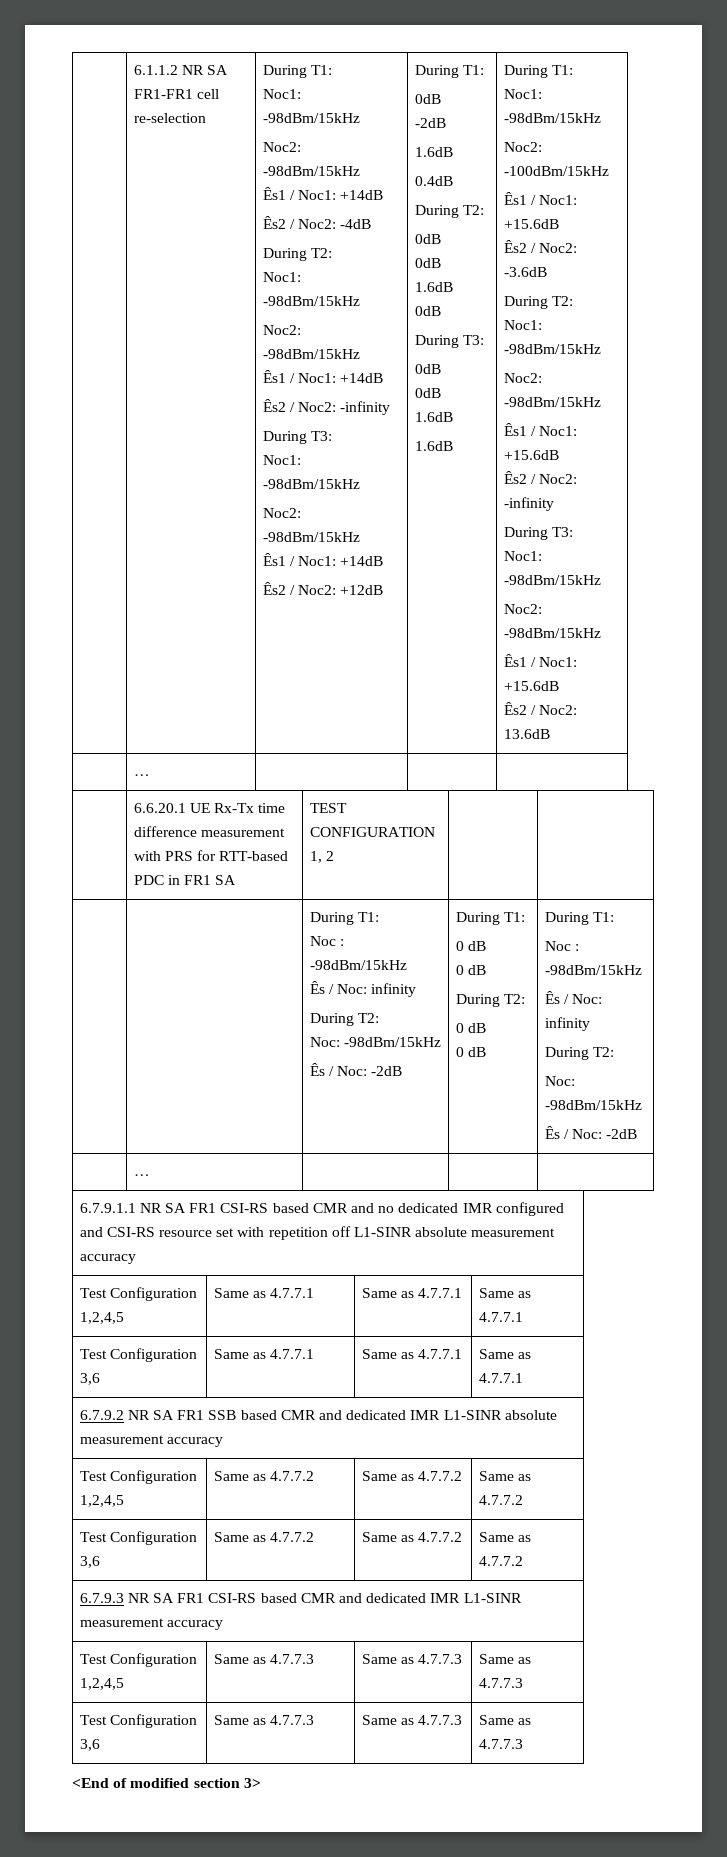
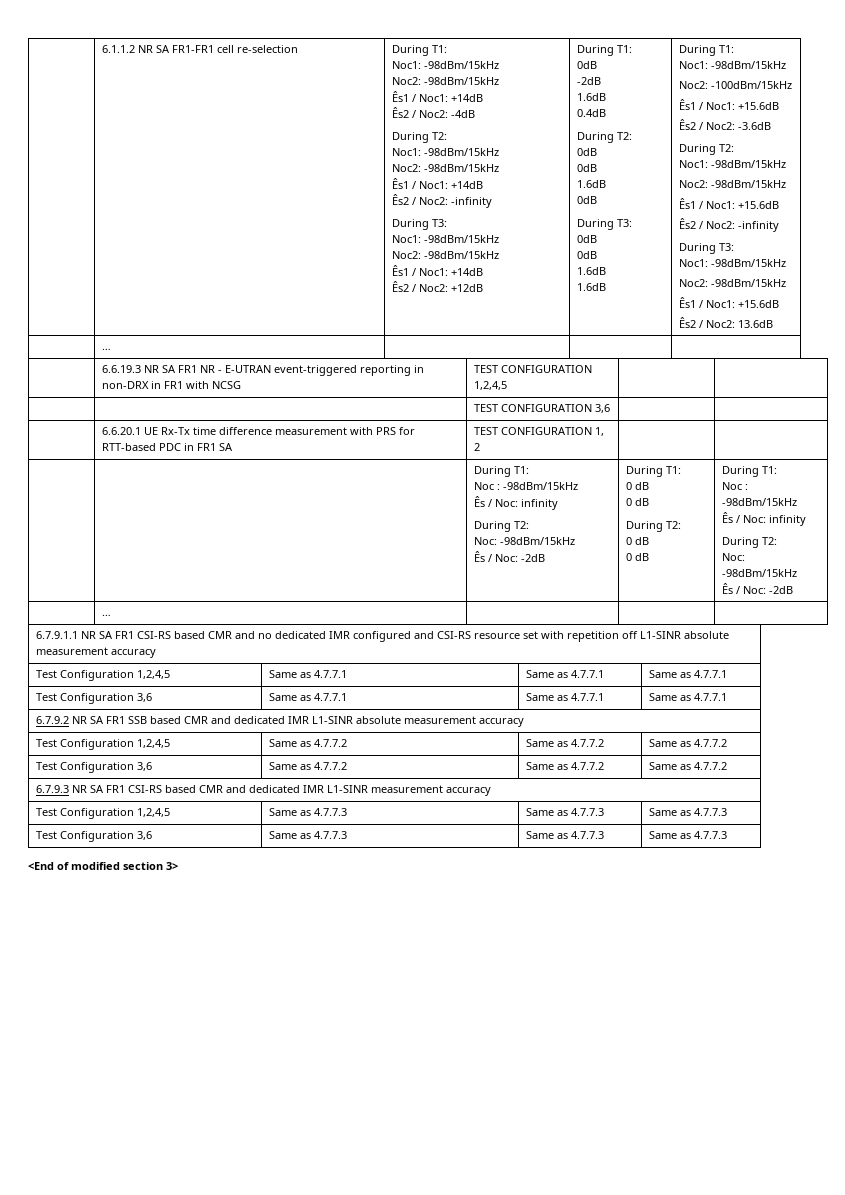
+ | 6.6.19.3 NR SA FR1 NR - E-UTRAN event-triggered reporting in non-DRX in FR1 with NCSG | TEST CONFIGURATION 1,2,4,5 | |
+ | | TEST CONFIGURATION 3,6 | |

